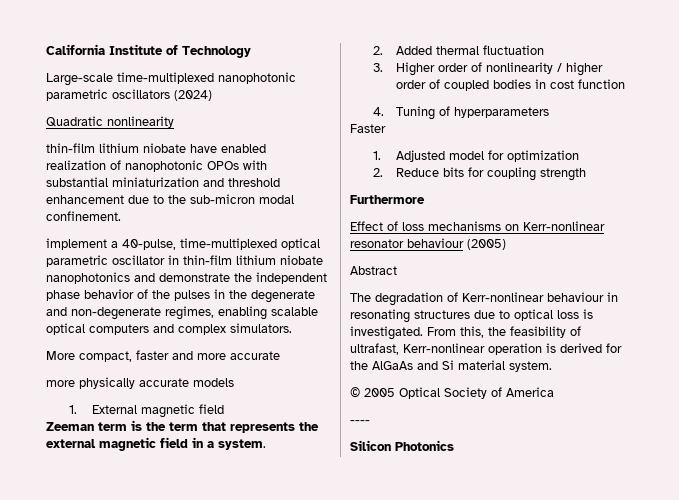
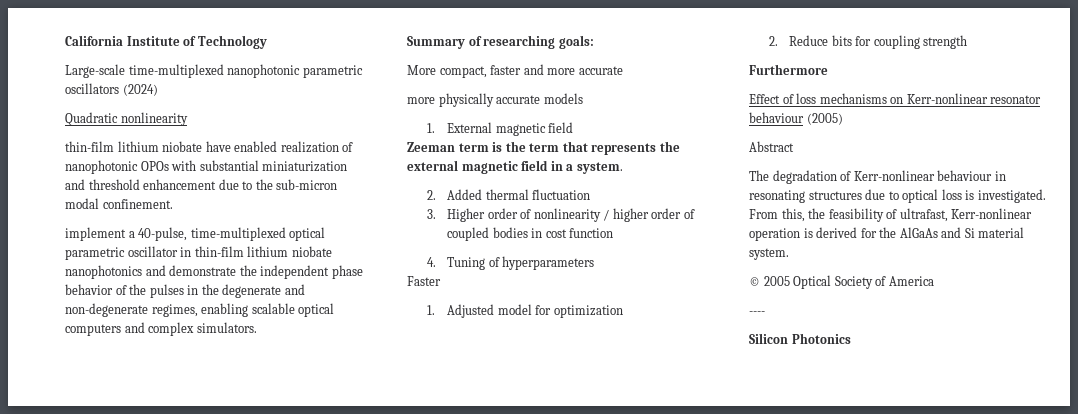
+ Summary of researching goals:

